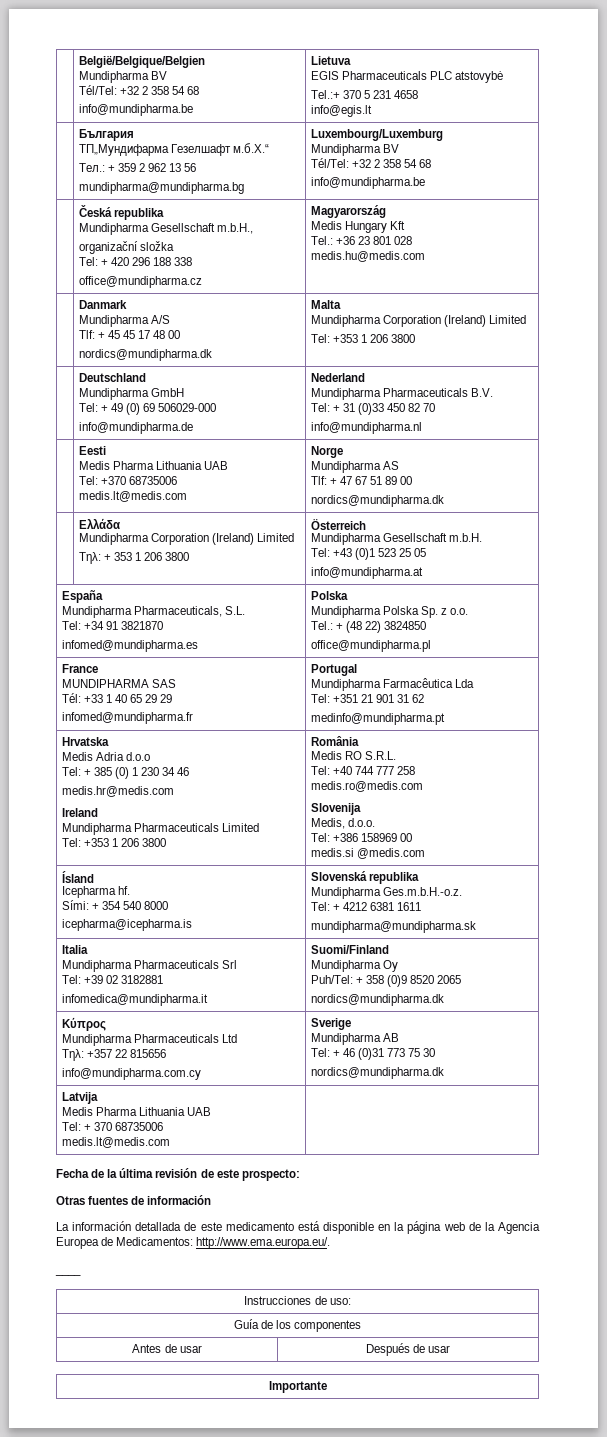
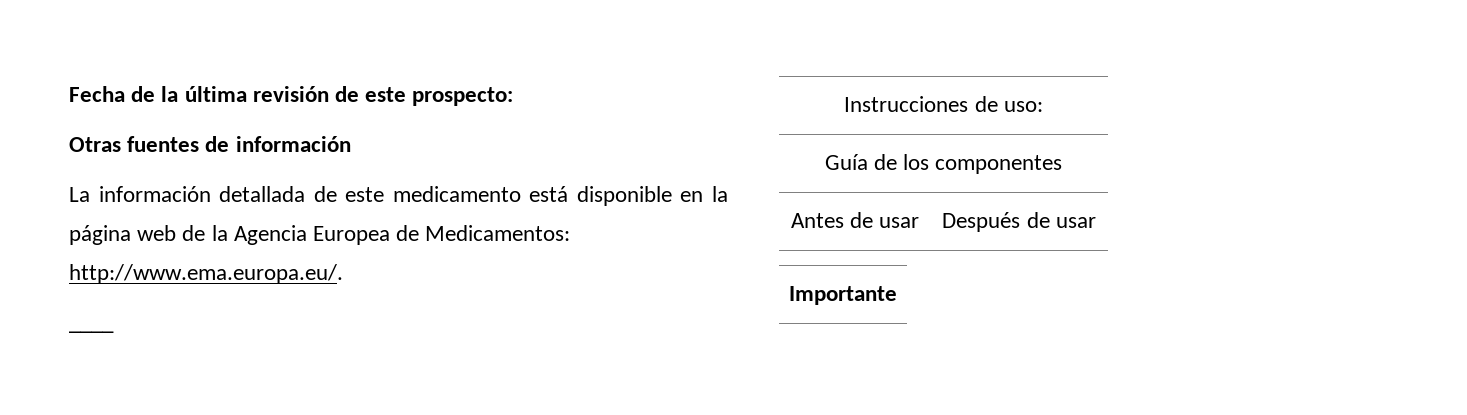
- | België/Belgique/Belgien
- Mundipharma BV
- Tél/Tel: +32 2 358 54 68
- info@mundipharma.be | Lietuva
- EGIS Pharmaceuticals PLC atstovybė
- Tel.:+ 370 5 231 4658
- info@egis.lt
- | България
- ТП„Мундифарма Гезелшафт м.б.Х.“
- Teл.: + 359 2 962 13 56
- mundipharma@mundipharma.bg | Luxembourg/Luxemburg
- Mundipharma BV
- Tél/Tel: +32 2 358 54 68
- info@mundipharma.be
- | Česká republika
- Mundipharma Gesellschaft m.b.H.,
- organizační složka
- Tel: + 420 296 188 338
- office@mundipharma.cz | Magyarország
- Medis Hungary Kft
- Tel.: +36 23 801 028
- medis.hu@medis.com
- | Danmark
- Mundipharma A/S
- Tlf: + 45 45 17 48 00
- nordics@mundipharma.dk | Malta
- Mundipharma Corporation (Ireland) Limited
- Tel: +353 1 206 3800
- | Deutschland
- Mundipharma GmbH
- Tel: + 49 (0) 69 506029-000
- info@mundipharma.de | Nederland
- Mundipharma Pharmaceuticals B.V.
- Tel: + 31 (0)33 450 82 70
- info@mundipharma.nl
- | Eesti
- Medis Pharma Lithuania UAB
- Tel: +370 68735006
- medis.lt@medis.com | Norge
- Mundipharma AS
- Tlf: + 47 67 51 89 00
- nordics@mundipharma.dk
- | Ελλάδα
- Mundipharma Corporation (Ireland) Limited
- Τηλ: + 353 1 206 3800 | Österreich
- Mundipharma Gesellschaft m.b.H.
- Tel: +43 (0)1 523 25 05
- info@mundipharma.at
- España
- Mundipharma Pharmaceuticals, S.L.
- Tel: +34 91 3821870
- infomed@mundipharma.es | Polska
- Mundipharma Polska Sp. z o.o.
- Tel.: + (48 22) 3824850
- office@mundipharma.pl
- France
- MUNDIPHARMA SAS
- Tél: +33 1 40 65 29 29
- infomed@mundipharma.fr | Portugal
- Mundipharma Farmacêutica Lda
- Tel: +351 21 901 31 62
- medinfo@mundipharma.pt
- Hrvatska
- Medis Adria d.o.o
- Tel: + 385 (0) 1 230 34 46
- medis.hr@medis.com
- Ireland
- Mundipharma Pharmaceuticals Limited
- Tel: +353 1 206 3800 | România
- Medis RO S.R.L.
- Tel: +40 744 777 258
- medis.ro@medis.com
- Slovenija
- Medis, d.o.o.
- Tel: +386 158969 00
- medis.si @medis.com
- Ísland
- Icepharma hf.
- Sími: + 354 540 8000
- icepharma@icepharma.is | Slovenská republika
- Mundipharma Ges.m.b.H.-o.z.
- Tel: + 4212 6381 1611
- mundipharma@mundipharma.sk
- Italia
- Mundipharma Pharmaceuticals Srl
- Tel: +39 02 3182881
- infomedica@mundipharma.it | Suomi/Finland
- Mundipharma Oy
- Puh/Tel: + 358 (0)9 8520 2065
- nordics@mundipharma.dk
- Κύπρος
- Mundipharma Pharmaceuticals Ltd
- Τηλ: +357 22 815656
- info@mundipharma.com.cy | Sverige
- Mundipharma AB
- Tel: + 46 (0)31 773 75 30
- nordics@mundipharma.dk
- Latvija
- Medis Pharma Lithuania UAB
- Tel: + 370 68735006
- medis.lt@medis.com |

